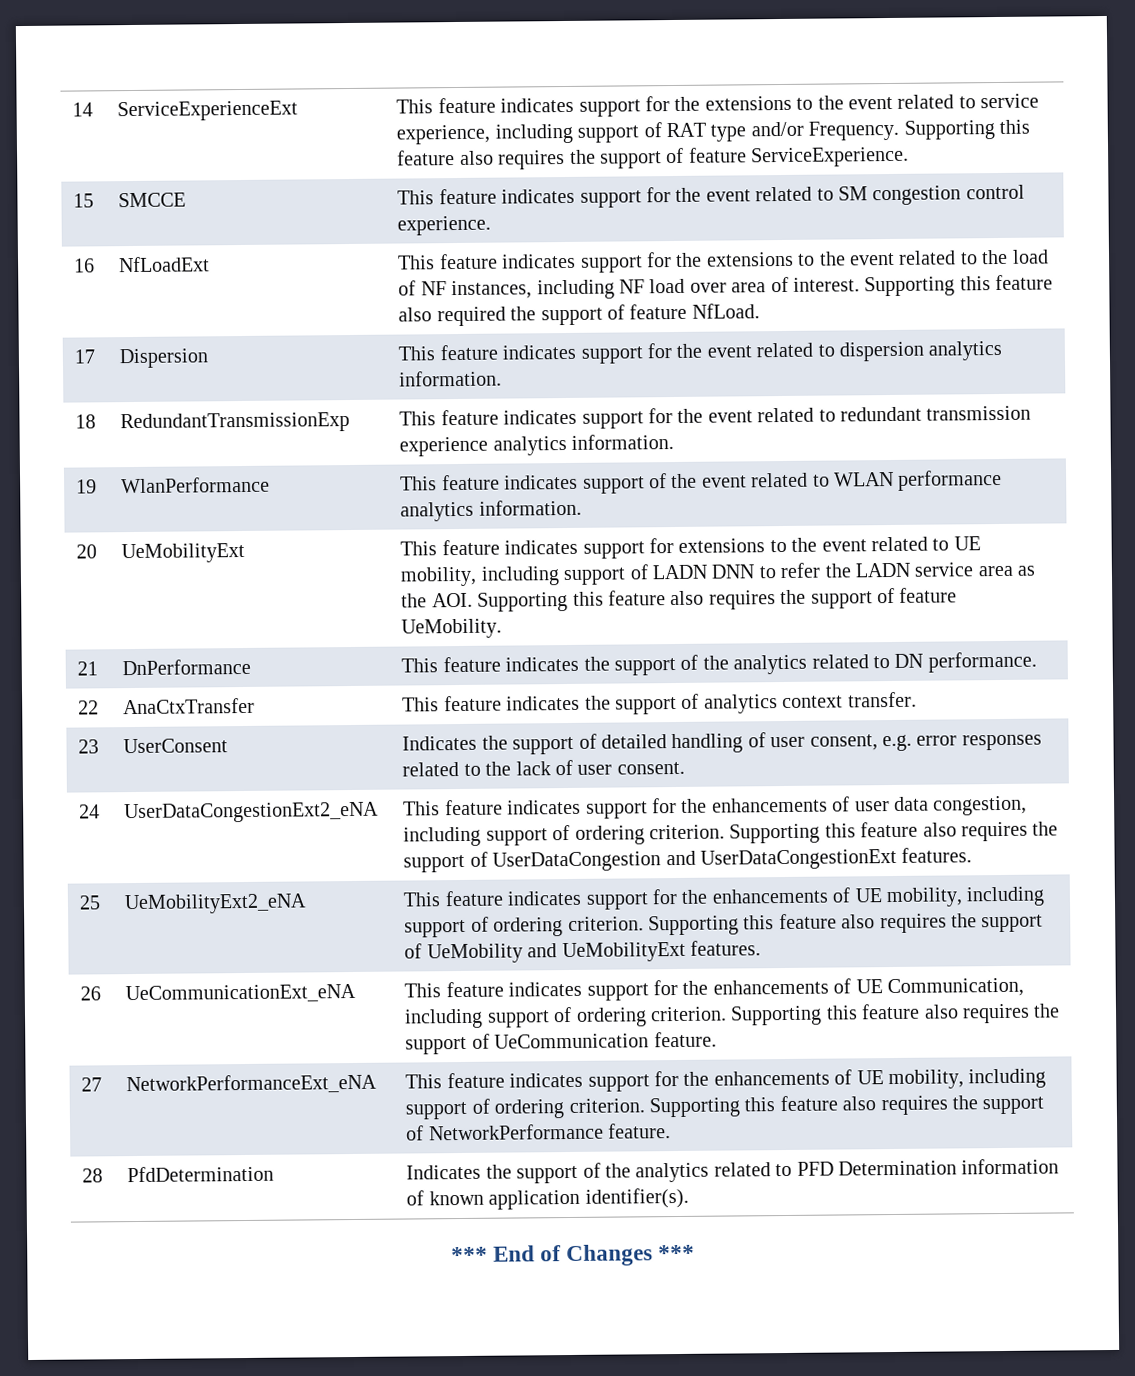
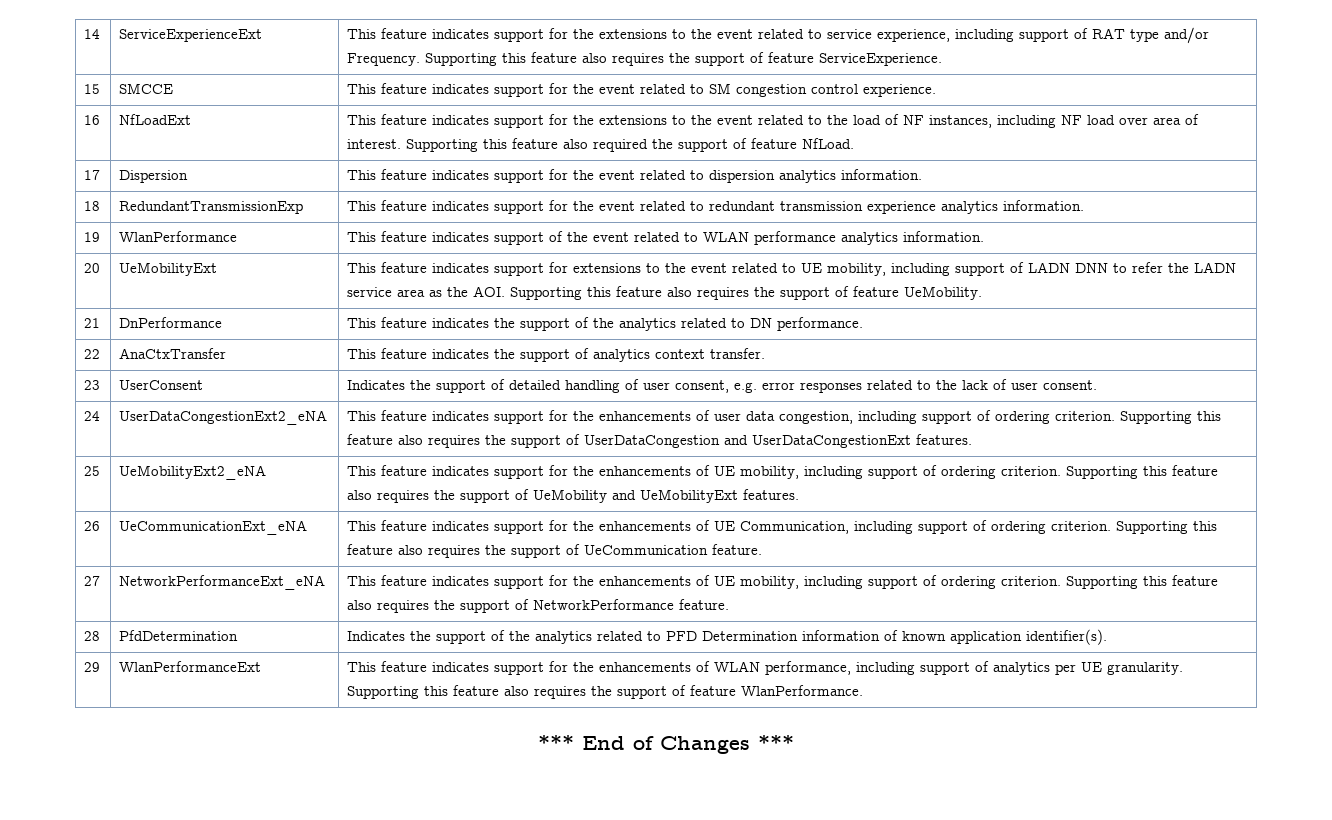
+ 29 | WlanPerformanceExt | This feature indicates support for the enhancements of WLAN performance, including support of analytics per UE granularity. Supporting this feature also requires the support of feature WlanPerformance.

